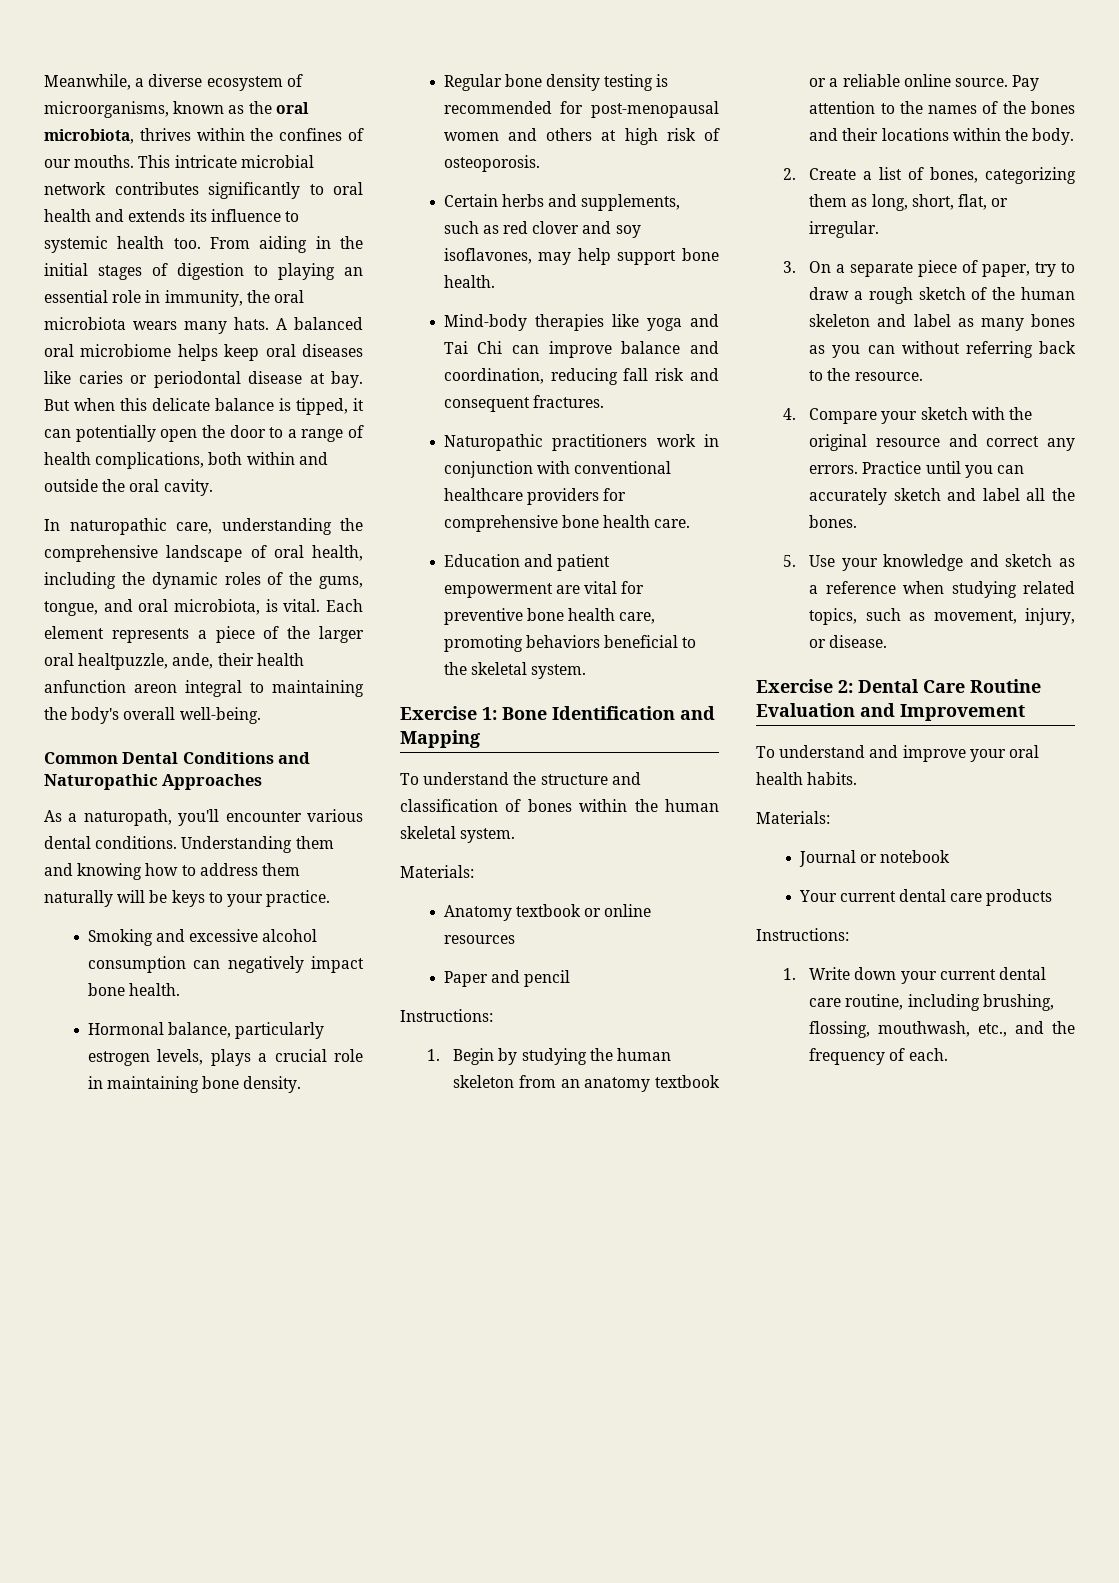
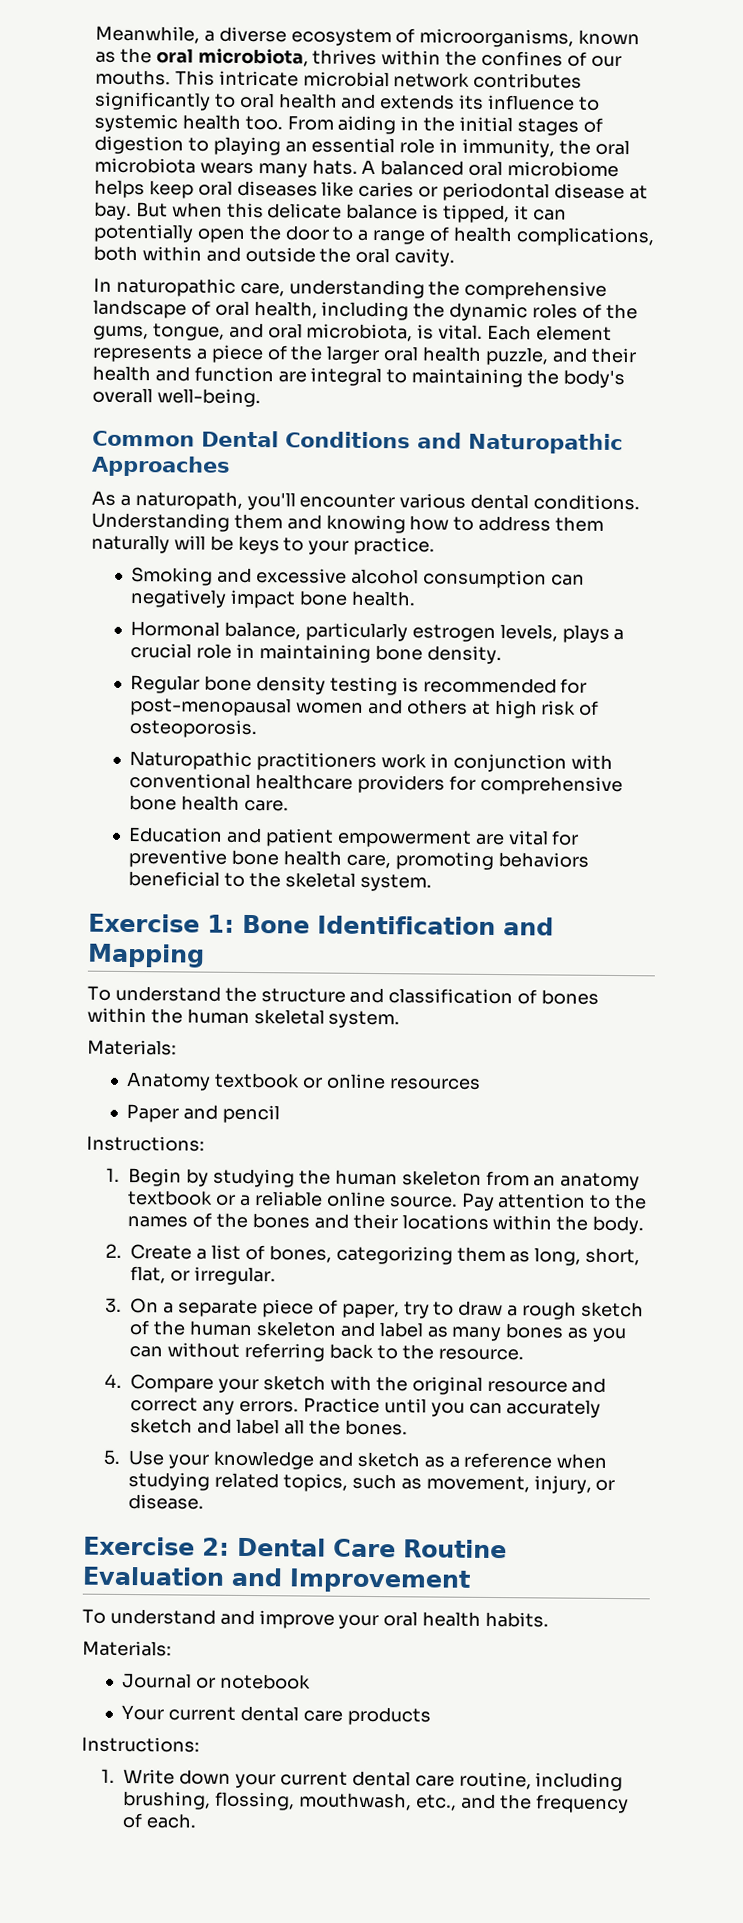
- Each element represents a piece of the larger oral healtpuzzle, ande, their health anfunction areon integral to maintaining the body's overall well-being.
+ Each element represents a piece of the larger oral health puzzle, and their health and function are integral to maintaining the body's overall well-being.
- Certain herbs and supplements, such as red clover and soy isoflavones, may help support bone health.
- Mind-body therapies like yoga and Tai Chi can improve balance and coordination, reducing fall risk and consequent fractures.

